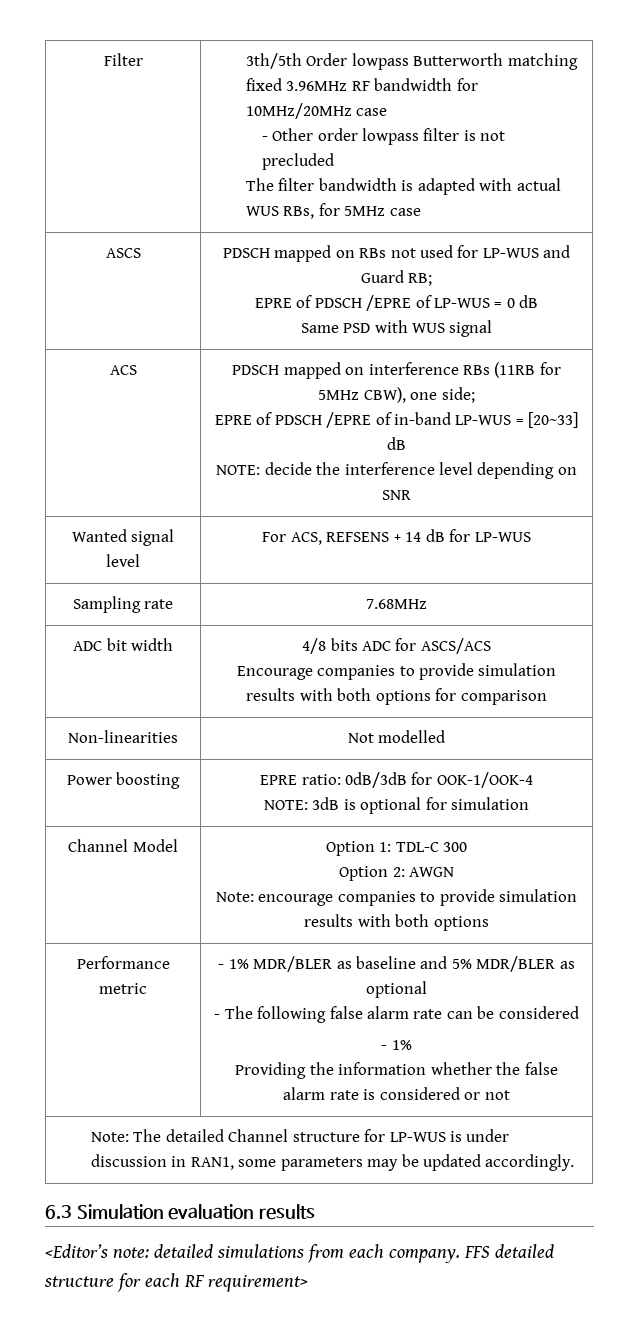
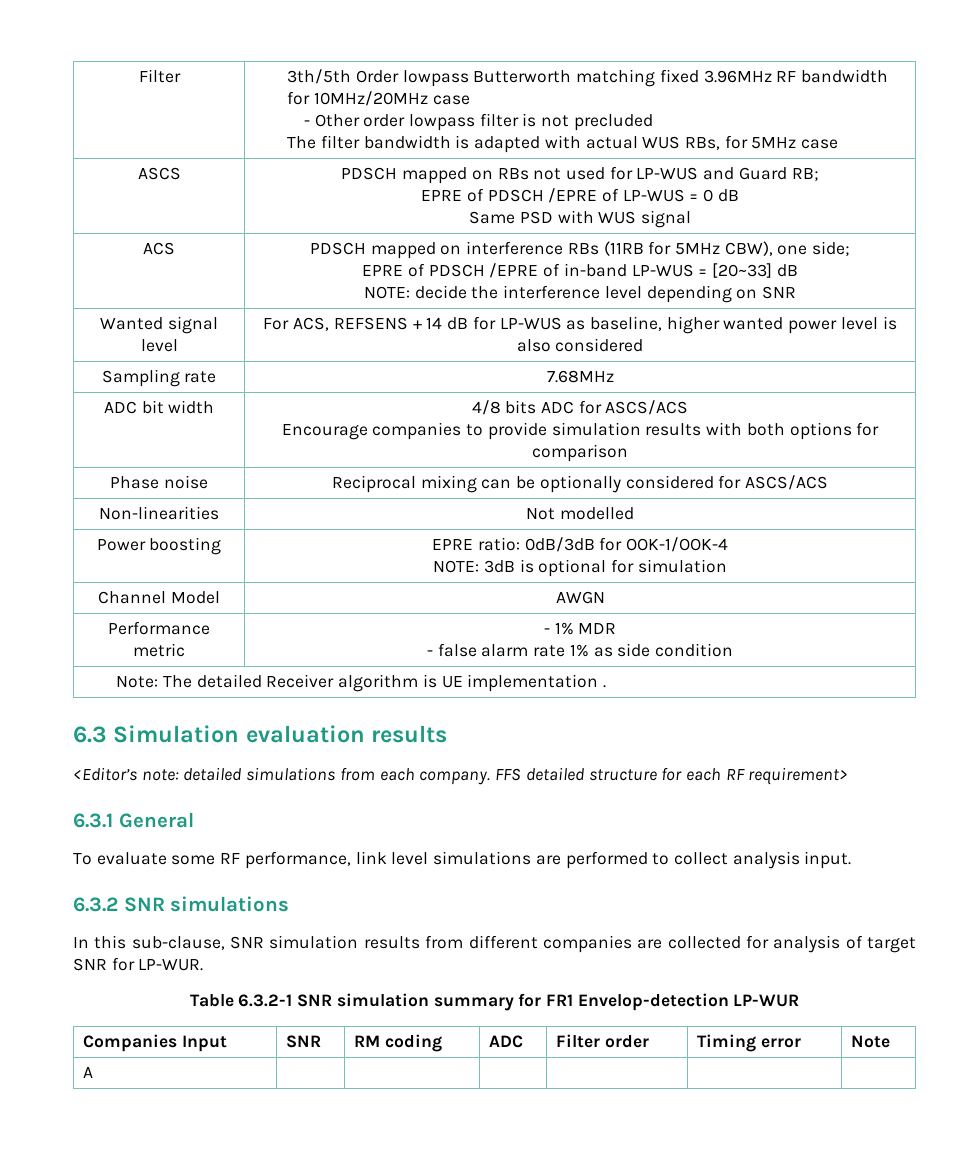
- Wanted signal level | For ACS, REFSENS + 14 dB for LP-WUS
+ Wanted signal level | For ACS, REFSENS + 14 dB for LP-WUS as baseline, higher wanted power level is also considered
+ Phase noise | Reciprocal mixing can be optionally considered for ASCS/ACS
- Channel Model | Option 1: TDL-C 300
- Option 2: AWGN
- Note: encourage companies to provide simulation results with both options
- Performance metric | - 1% MDR/BLER as baseline and 5% MDR/BLER as optional
- - The following false alarm rate can be considered
- - 1%
- Providing the information whether the false alarm rate is considered or not
- Note: The detailed Channel structure for LP-WUS is under discussion in RAN1, some parameters may be updated accordingly.
+ Channel Model | AWGN
+ Performance metric | - 1% MDR
+ - false alarm rate 1% as side condition
+ Note: The detailed Receiver algorithm is UE implementation .
+ 6.3.1 General
+ To evaluate some RF performance, link level simulations are performed to collect analysis input.
+ 6.3.2 SNR simulations
+ In this sub-clause, SNR simulation results from different companies are collected for analysis of target SNR for LP-WUR.
+ Table 6.3.2-1 SNR simulation summary for FR1 Envelop-detection LP-WUR
+ Companies Input | SNR | RM coding | ADC | Filter order | Timing error | Note
+ A | | | | | |

